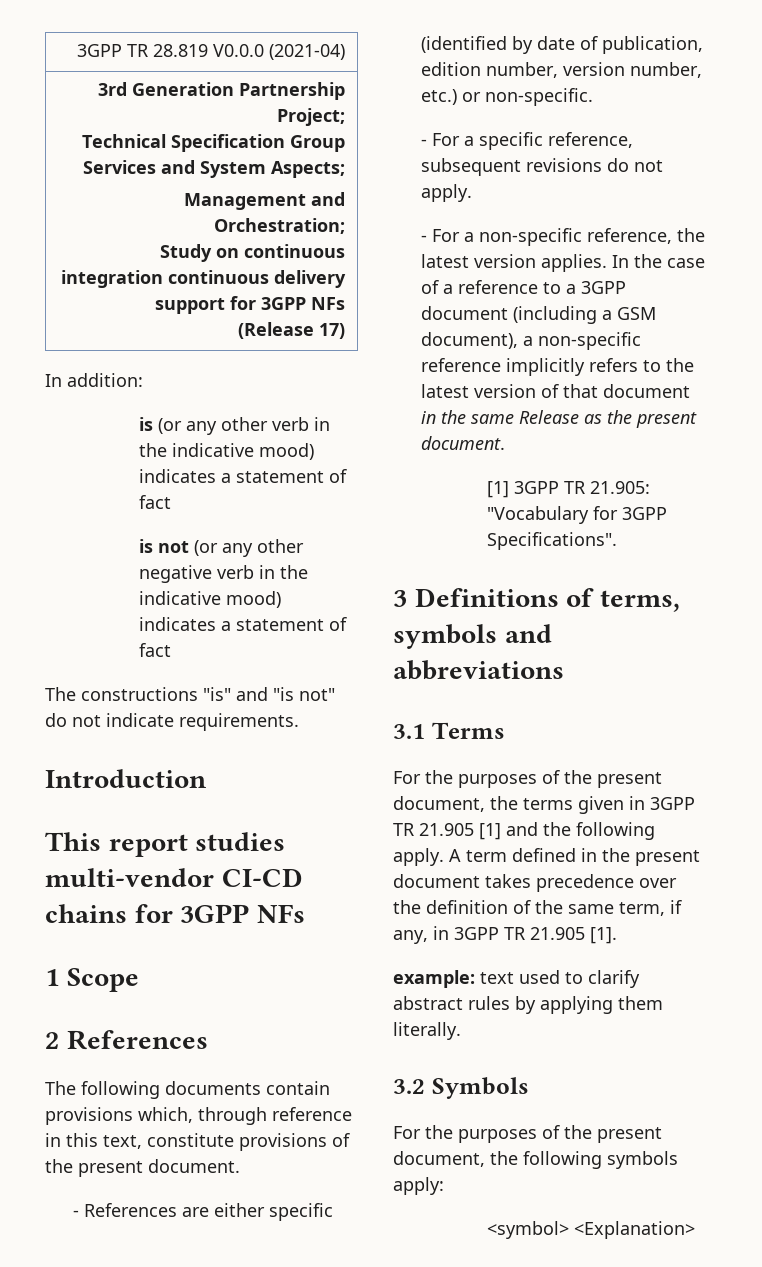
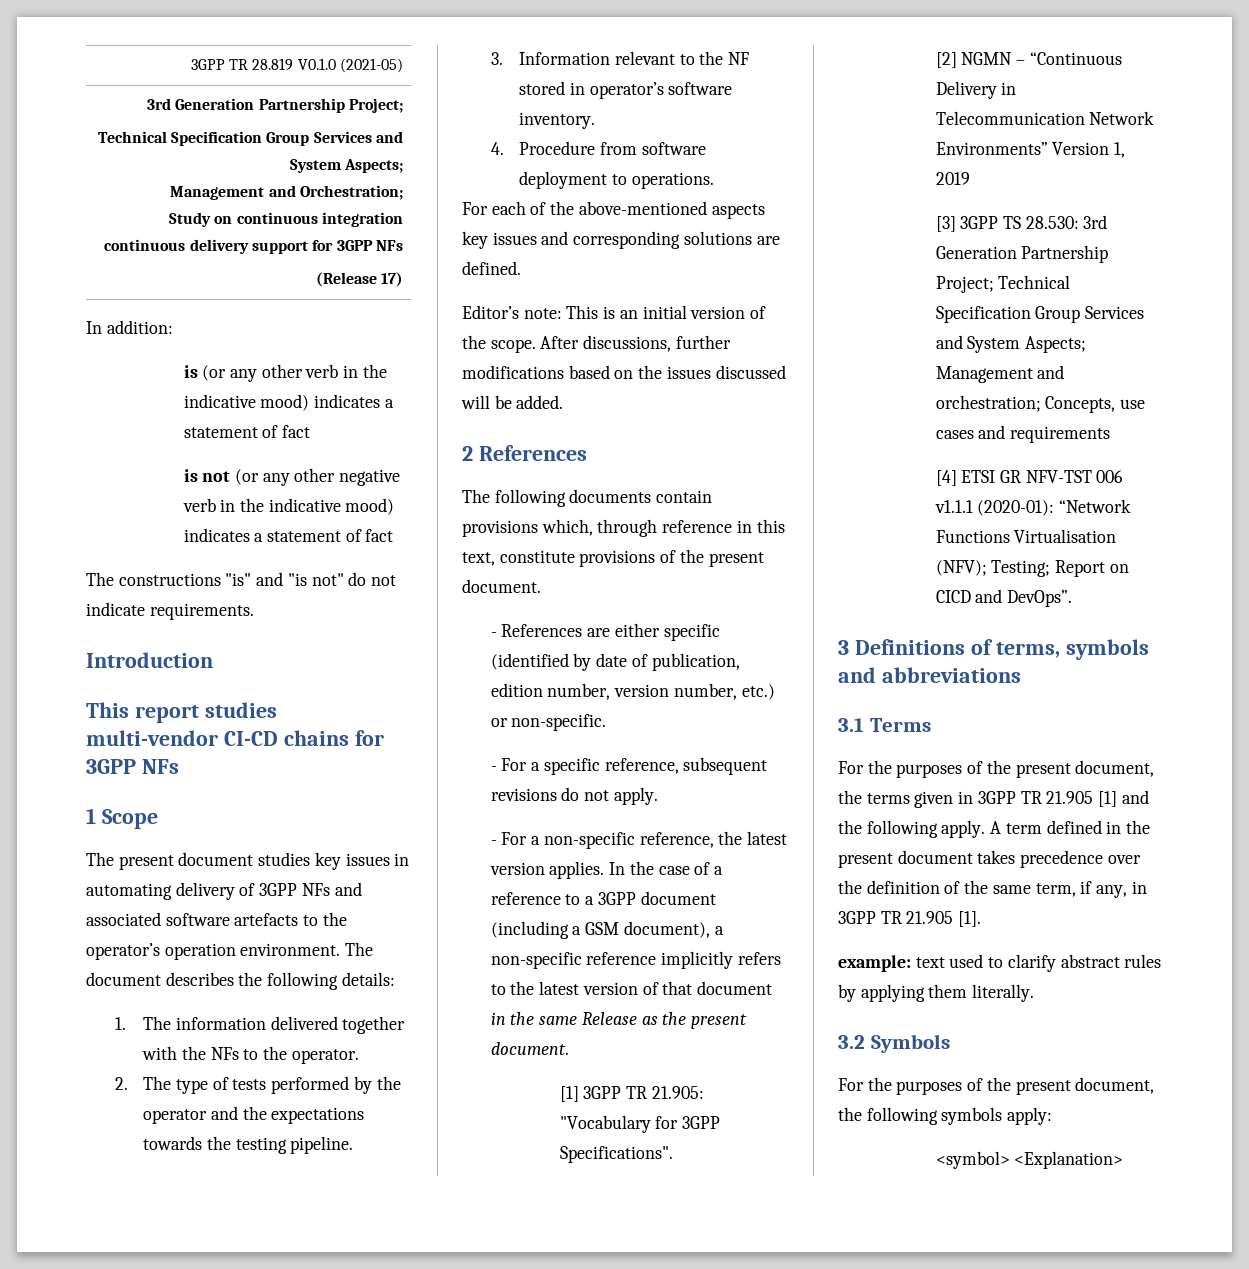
- 3GPP TR 28.819 V0.0.0 (2021-04)
+ 3GPP TR 28.819 V0.1.0 (2021-05)
+ The present document studies key issues in automating delivery of 3GPP NFs and associated software artefacts to the operator’s operation environment. The document describes the following details:
+ 1. The information delivered together with the NFs to the operator.
+ 2. The type of tests performed by the operator and the expectations towards the testing pipeline.
+ 3. Information relevant to the NF stored in operator’s software inventory.
+ 4. Procedure from software deployment to operations.
+ For each of the above-mentioned aspects key issues and corresponding solutions are defined.
+ Editor’s note: This is an initial version of the scope. After discussions, further modifications based on the issues discussed will be added.
+ [2] NGMN – “Continuous Delivery in Telecommunication Network Environments” Version 1, 2019
+ [3] 3GPP TS 28.530: 3rd Generation Partnership Project; Technical Specification Group Services and System Aspects; Management and orchestration; Concepts, use cases and requirements
+ [4] ETSI GR NFV-TST 006 v1.1.1 (2020-01): “Network Functions Virtualisation (NFV); Testing; Report on CICD and DevOps”.

